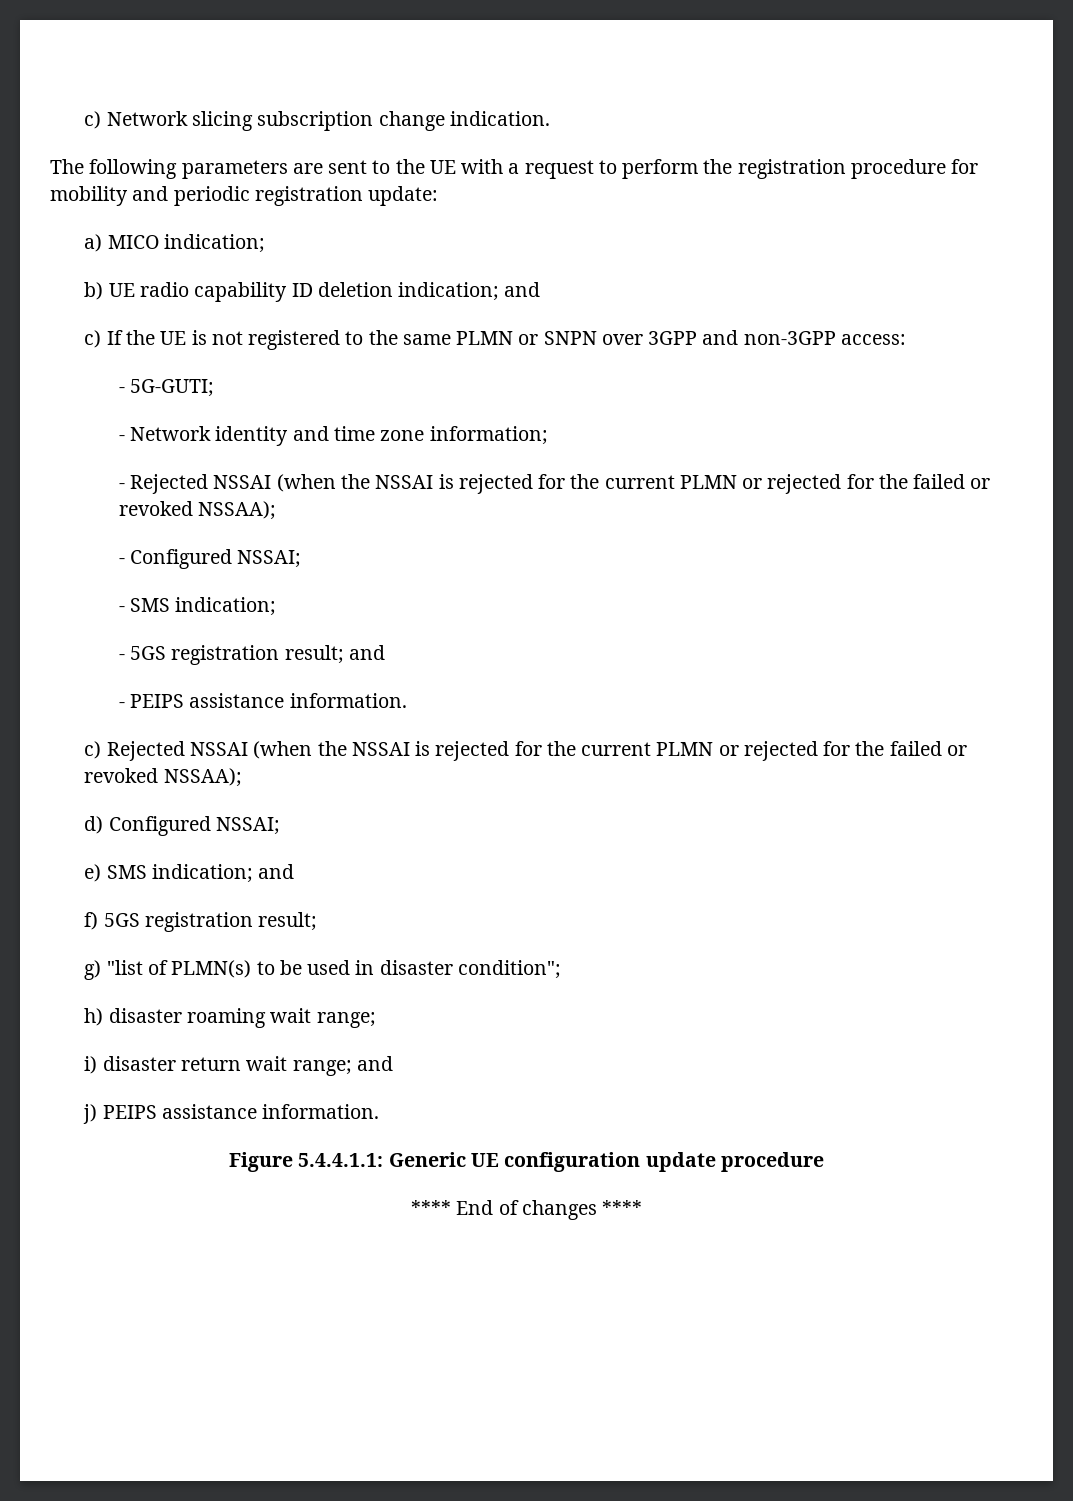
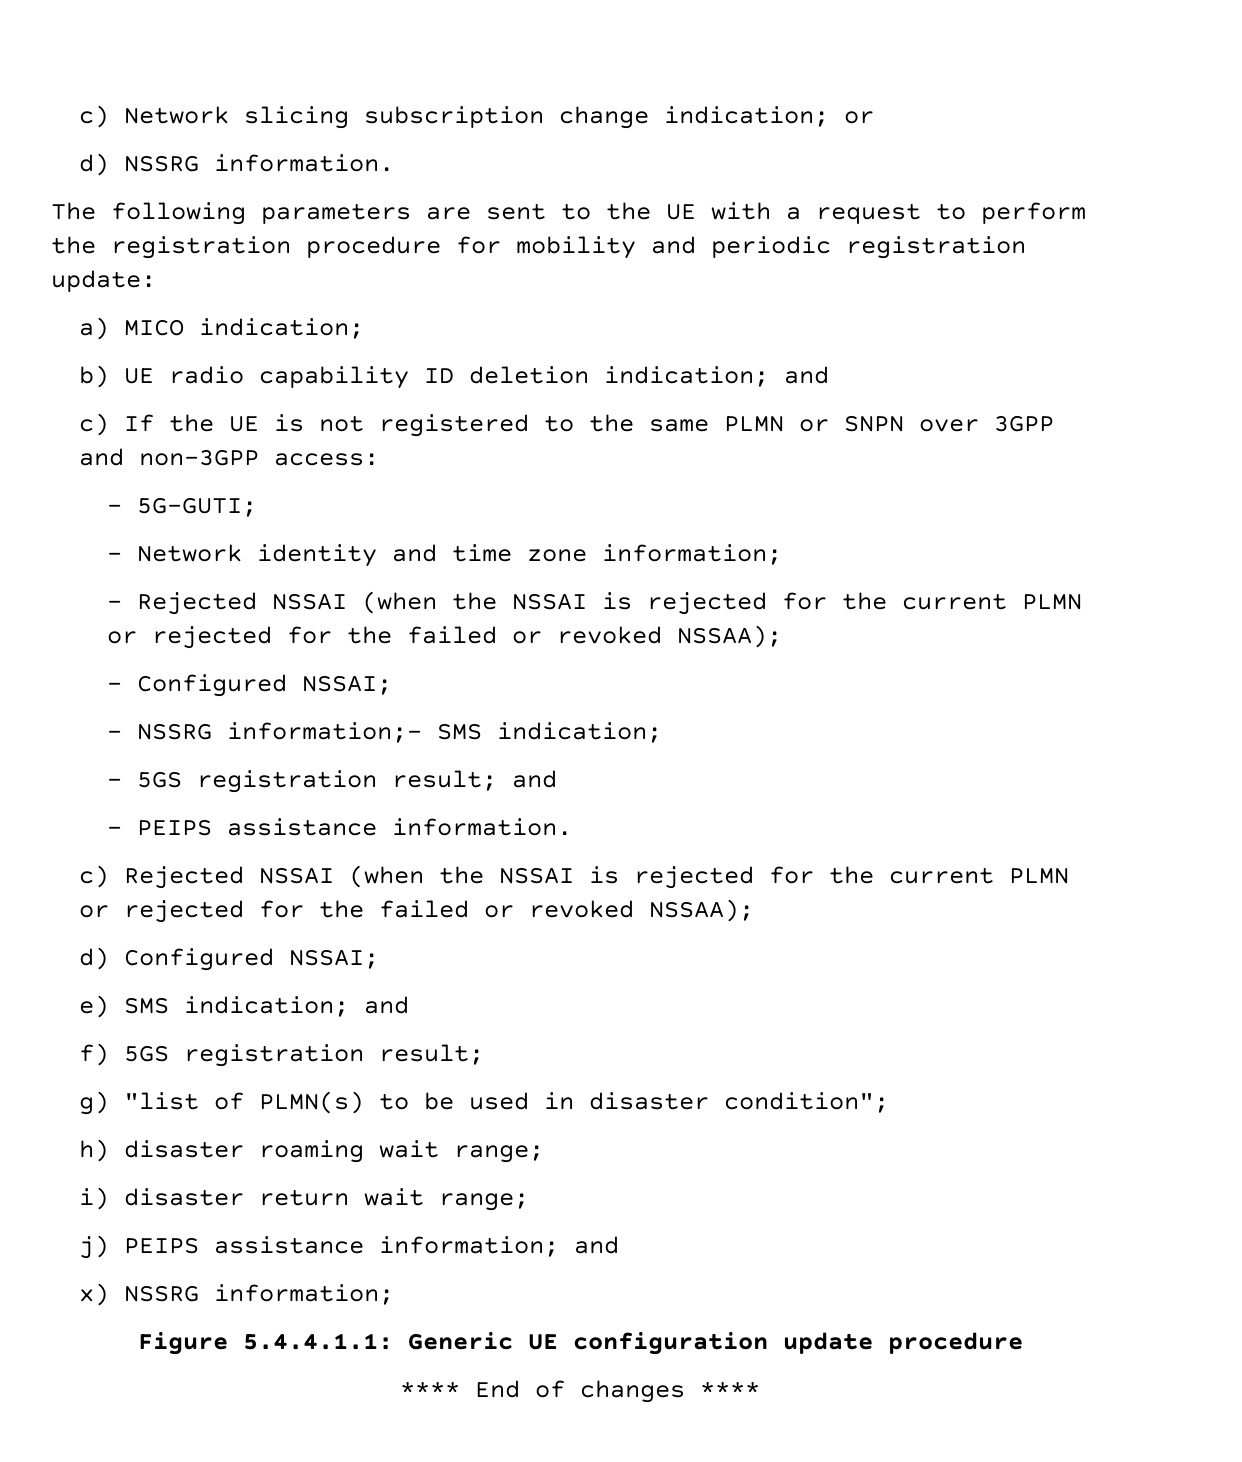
- c) Network slicing subscription change indication.
+ c) Network slicing subscription change indication; or
+ d) NSSRG information.
- - SMS indication;
+ - NSSRG information;- SMS indication;
- i) disaster return wait range; and
+ i) disaster return wait range;
- j) PEIPS assistance information.
+ j) PEIPS assistance information; and
+ x) NSSRG information;

